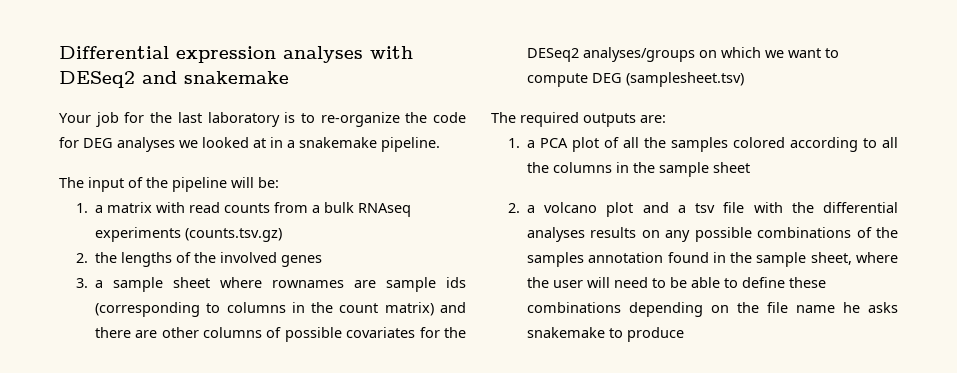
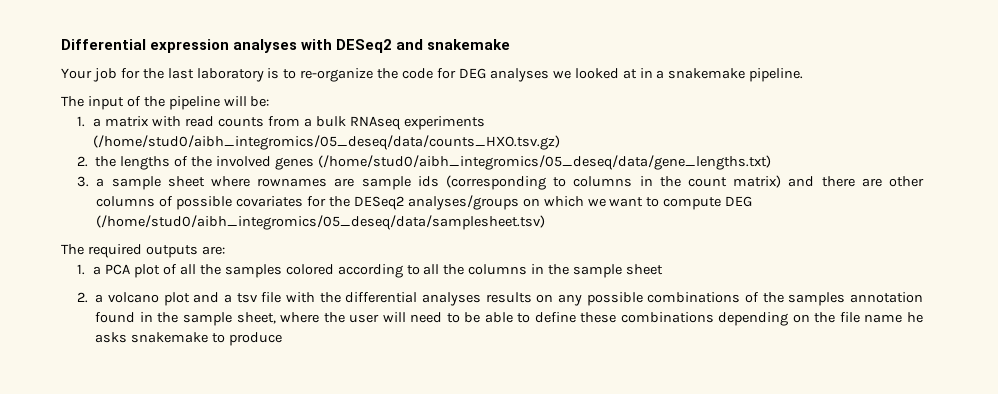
- 1. a matrix with read counts from a bulk RNAseq experiments (counts.tsv.gz)
+ 1. a matrix with read counts from a bulk RNAseq experiments (/home/stud0/aibh_integromics/05_deseq/data/counts_HXO.tsv.gz)
- 2. the lengths of the involved genes
+ 2. the lengths of the involved genes (/home/stud0/aibh_integromics/05_deseq/data/gene_lengths.txt)
- 3. a sample sheet where rownames are sample ids (corresponding to columns in the count matrix) and there are other columns of possible covariates for the DESeq2 analyses/groups on which we want to compute DEG (samplesheet.tsv)
+ 3. a sample sheet where rownames are sample ids (corresponding to columns in the count matrix) and there are other columns of possible covariates for the DESeq2 analyses/groups on which we want to compute DEG (/home/stud0/aibh_integromics/05_deseq/data/samplesheet.tsv)

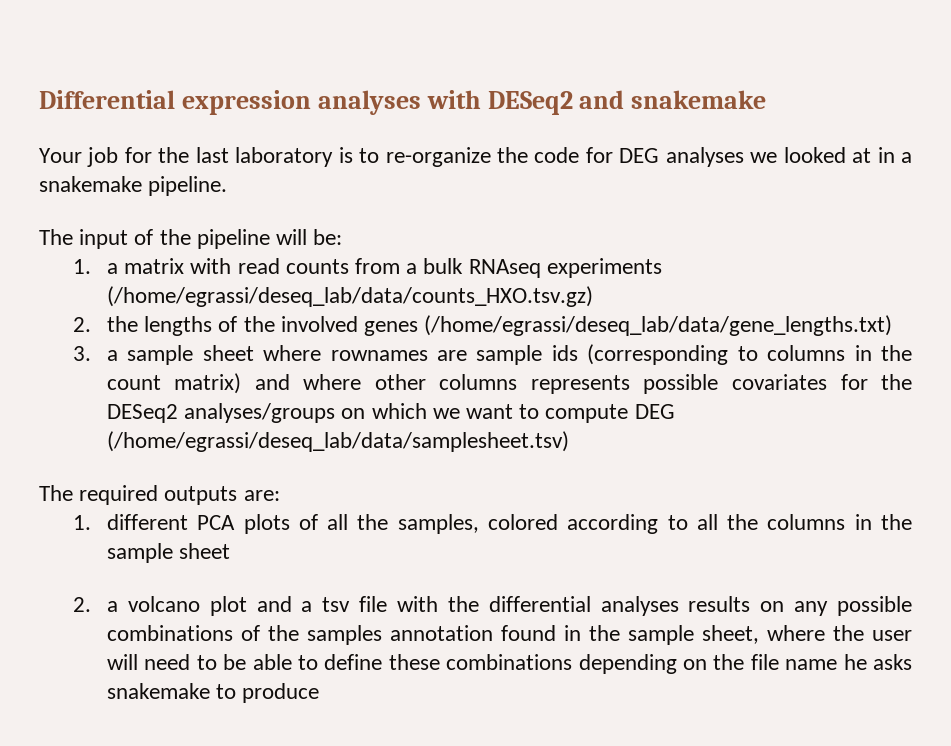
- 1. a matrix with read counts from a bulk RNAseq experiments (/home/stud0/aibh_integromics/05_deseq/data/counts_HXO.tsv.gz)
+ 1. a matrix with read counts from a bulk RNAseq experiments (/home/egrassi/deseq_lab/data/counts_HXO.tsv.gz)
- 2. the lengths of the involved genes (/home/stud0/aibh_integromics/05_deseq/data/gene_lengths.txt)
+ 2. the lengths of the involved genes (/home/egrassi/deseq_lab/data/gene_lengths.txt)
- 3. a sample sheet where rownames are sample ids (corresponding to columns in the count matrix) and there are other columns of possible covariates for the DESeq2 analyses/groups on which we want to compute DEG (/home/stud0/aibh_integromics/05_deseq/data/samplesheet.tsv)
+ 3. a sample sheet where rownames are sample ids (corresponding to columns in the count matrix) and where other columns represents possible covariates for the DESeq2 analyses/groups on which we want to compute DEG (/home/egrassi/deseq_lab/data/samplesheet.tsv)
- 1. a PCA plot of all the samples colored according to all the columns in the sample sheet
+ 1. different PCA plots of all the samples, colored according to all the columns in the sample sheet

